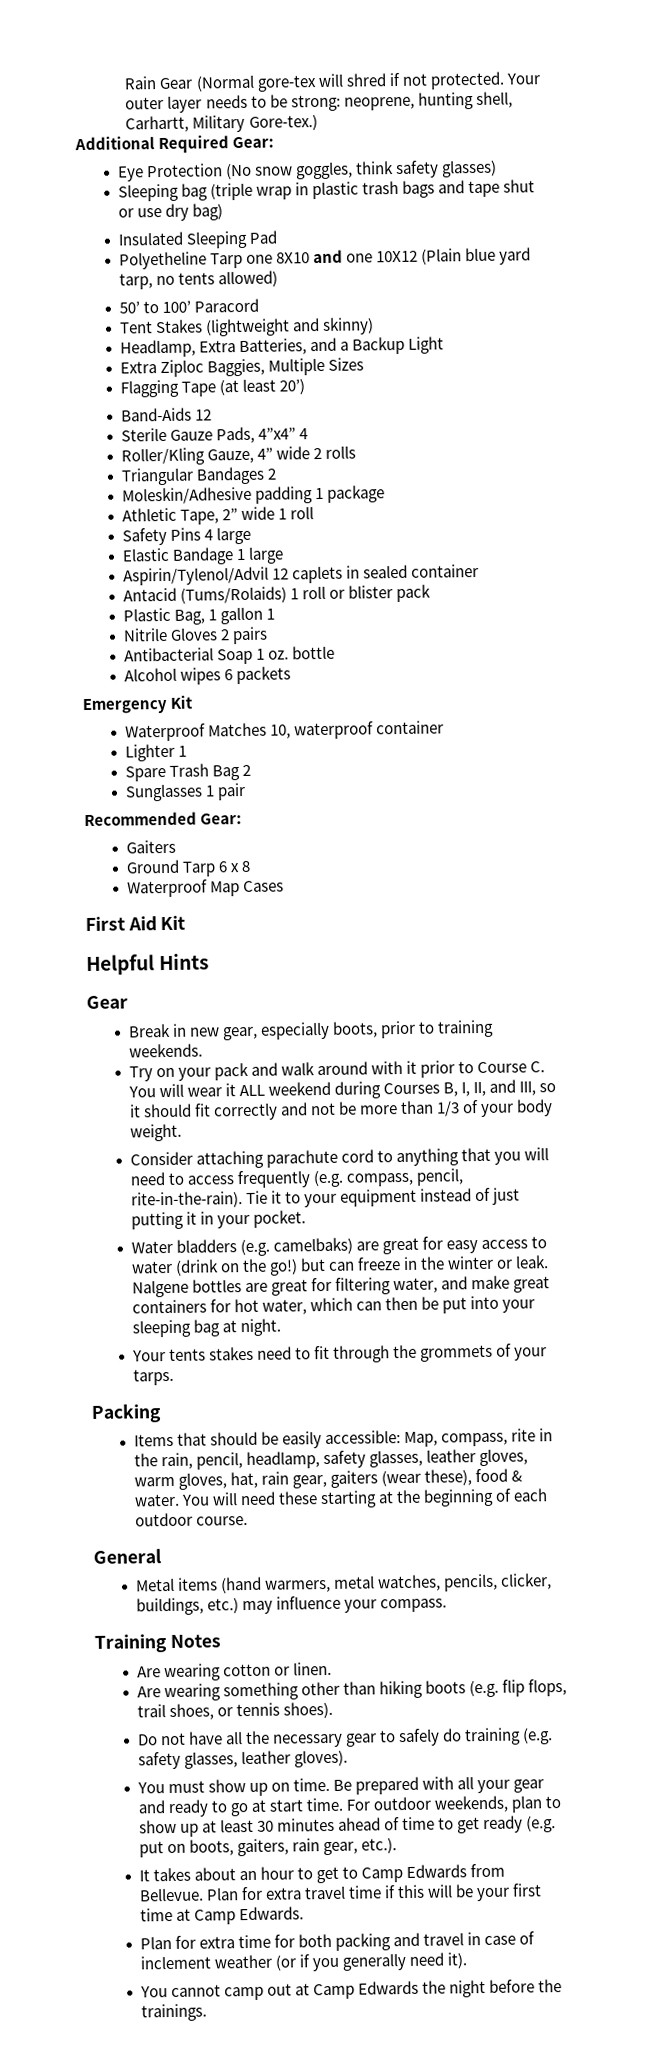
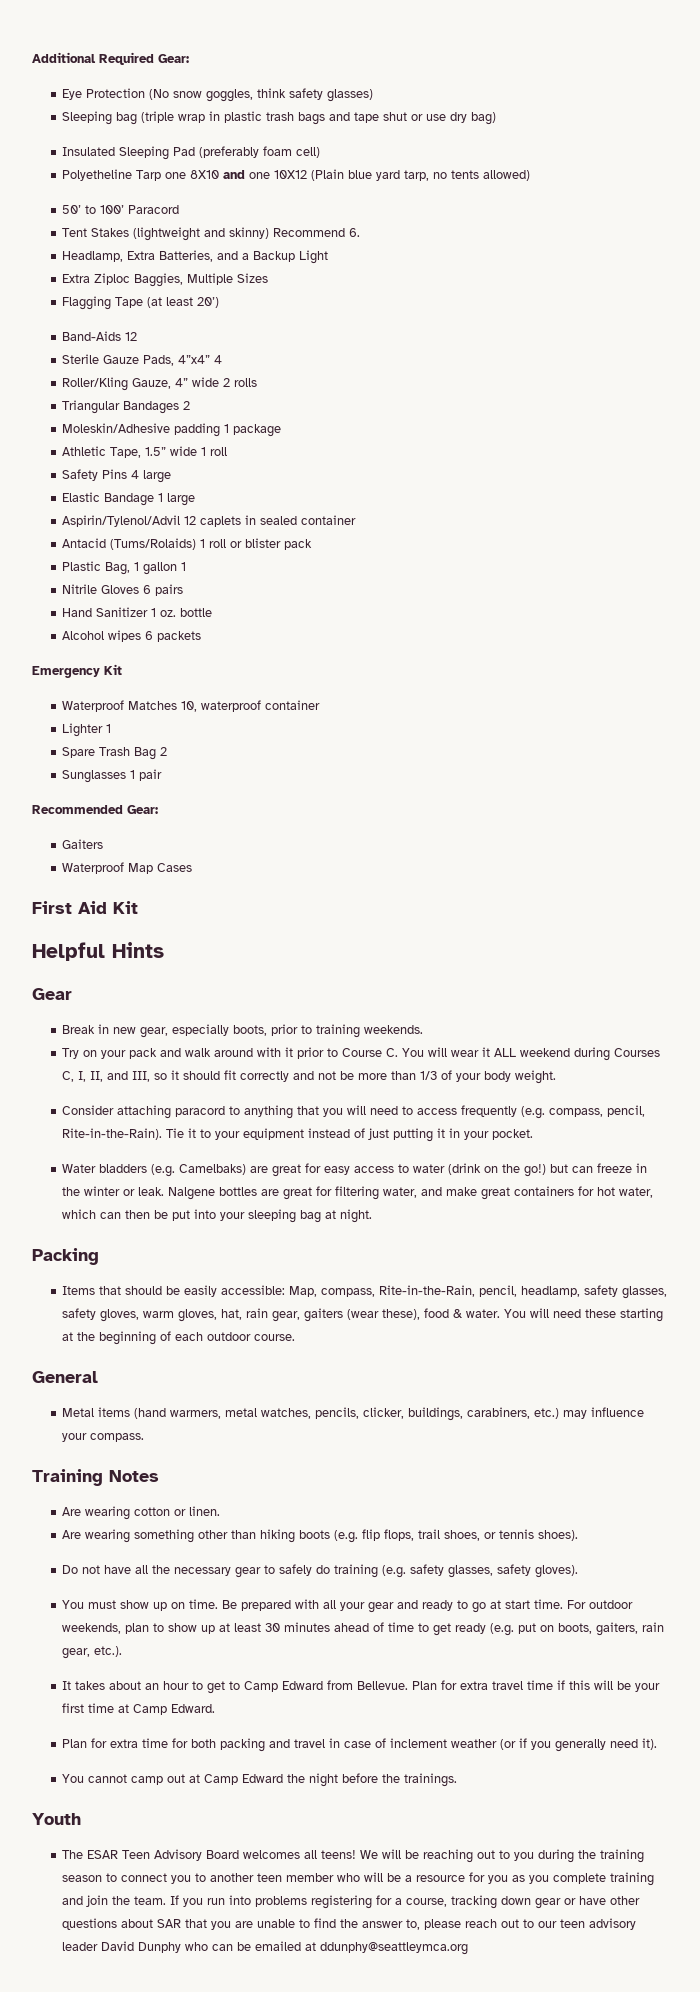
- Rain Gear (Normal gore-tex will shred if not protected. Your outer layer needs to be strong: neoprene, hunting shell, Carhartt, Military Gore-tex.)
- Insulated Sleeping Pad
+ Insulated Sleeping Pad (preferably foam cell)
- Tent Stakes (lightweight and skinny)
+ Tent Stakes (lightweight and skinny) Recommend 6.
- Athletic Tape, 2” wide 1 roll
+ Athletic Tape, 1.5” wide 1 roll
- Nitrile Gloves 2 pairs
+ Nitrile Gloves 6 pairs
- Antibacterial Soap 1 oz. bottle
+ Hand Sanitizer 1 oz. bottle
- Ground Tarp 6 x 8
- Try on your pack and walk around with it prior to Course C. You will wear it ALL weekend during Courses B, I, II, and III, so it should fit correctly and not be more than 1/3 of your body weight.
+ Try on your pack and walk around with it prior to Course C. You will wear it ALL weekend during Courses C, I, II, and III, so it should fit correctly and not be more than 1/3 of your body weight.
- Consider attaching parachute cord to anything that you will need to access frequently (e.g. compass, pencil, rite-in-the-rain).
+ Consider attaching paracord to anything that you will need to access frequently (e.g. compass, pencil, Rite-in-the-Rain).
- Water bladders (e.g. camelbaks) are great for easy access to water (drink on the go!) but can freeze in the winter or leak.
+ Water bladders (e.g. Camelbaks) are great for easy access to water (drink on the go!) but can freeze in the winter or leak.
- Your tents stakes need to fit through the grommets of your tarps.
- Items that should be easily accessible: Map, compass, rite in the rain, pencil, headlamp, safety glasses, leather gloves, warm gloves, hat, rain gear, gaiters (wear these), food & water.
+ Items that should be easily accessible: Map, compass, Rite-in-the-Rain, pencil, headlamp, safety glasses, safety gloves, warm gloves, hat, rain gear, gaiters (wear these), food & water.
- Metal items (hand warmers, metal watches, pencils, clicker, buildings, etc.) may influence your compass.
+ Metal items (hand warmers, metal watches, pencils, clicker, buildings, carabiners, etc.) may influence your compass.
- Do not have all the necessary gear to safely do training (e.g. safety glasses, leather gloves).
+ Do not have all the necessary gear to safely do training (e.g. safety glasses, safety gloves).
- It takes about an hour to get to Camp Edwards from Bellevue.
+ It takes about an hour to get to Camp Edward from Bellevue.
- Plan for extra travel time if this will be your first time at Camp Edwards.
+ Plan for extra travel time if this will be your first time at Camp Edward.
- You cannot camp out at Camp Edwards the night before the trainings.
+ You cannot camp out at Camp Edward the night before the trainings.
+ Youth
+ The ESAR Teen Advisory Board welcomes all teens! We will be reaching out to you during the training season to connect you to another teen member who will be a resource for you as you complete training and join the team. If you run into problems registering for a course, tracking down gear or have other questions about SAR that you are unable to find the answer to, please reach out to our teen advisory leader David Dunphy who can be emailed at ddunphy@seattleymca.org

